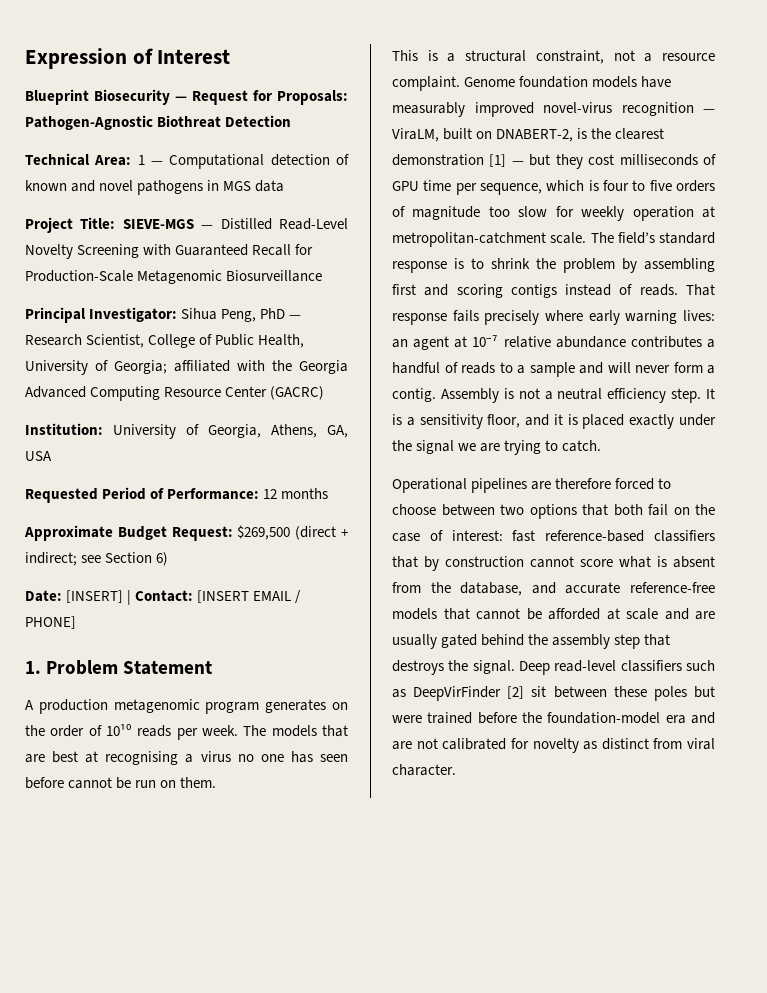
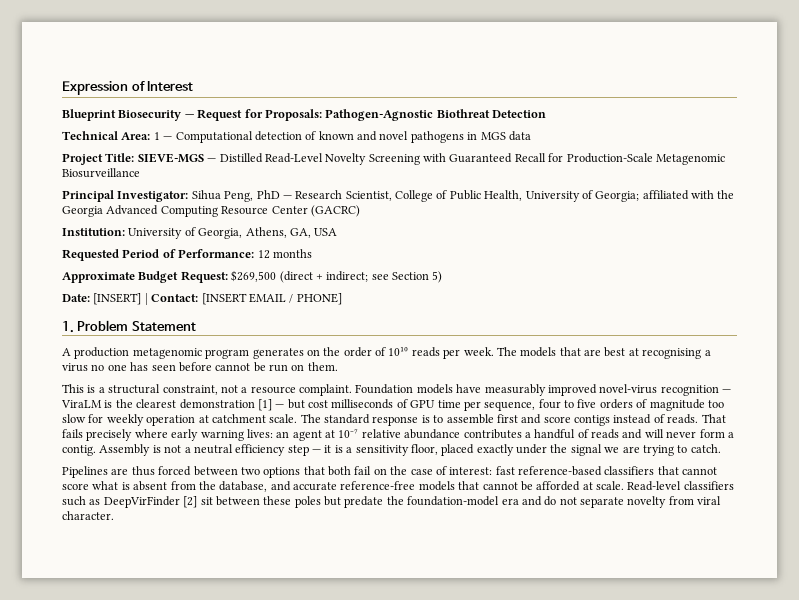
- Approximate Budget Request: $269,500 (direct + indirect; see Section 6)
+ Approximate Budget Request: $269,500 (direct + indirect; see Section 5)
- Genome foundation models have measurably improved novel-virus recognition — ViraLM, built on DNABERT-2, is the clearest demonstration [1] — but they cost milliseconds of GPU time per sequence, which is four to five orders of magnitude too slow for weekly operation at metropolitan-catchment scale.
+ Foundation models have measurably improved novel-virus recognition — ViraLM is the clearest demonstration [1] — but cost milliseconds of GPU time per sequence, four to five orders of magnitude too slow for weekly operation at catchment scale.
- The field’s standard response is to shrink the problem by assembling first and scoring contigs instead of reads.
+ The standard response is to assemble first and score contigs instead of reads.
- That response fails precisely where early warning lives: an agent at 10⁻⁷ relative abundance contributes a handful of reads to a sample and will never form a contig.
+ That fails precisely where early warning lives: an agent at 10⁻⁷ relative abundance contributes a handful of reads and will never form a contig.
- Assembly is not a neutral efficiency step. It is a sensitivity floor, and it is placed exactly under the signal we are trying to catch.
+ Assembly is not a neutral efficiency step — it is a sensitivity floor, placed exactly under the signal we are trying to catch.
- Operational pipelines are therefore forced to choose between two options that both fail on the case of interest: fast reference-based classifiers that by construction cannot score what is absent from the database, and accurate reference-free models that cannot be afforded at scale and are usually gated behind the assembly step that destroys the signal. Deep read-level classifiers such as DeepVirFinder [2] sit between these poles but were trained before the foundation-model era and are not calibrated for novelty as distinct from viral character.
+ Pipelines are thus forced between two options that both fail on the case of interest: fast reference-based classifiers that cannot score what is absent from the database, and accurate reference-free models that cannot be afforded at scale. Read-level classifiers such as DeepVirFinder [2] sit between these poles but predate the foundation-model era and do not separate novelty from viral character.

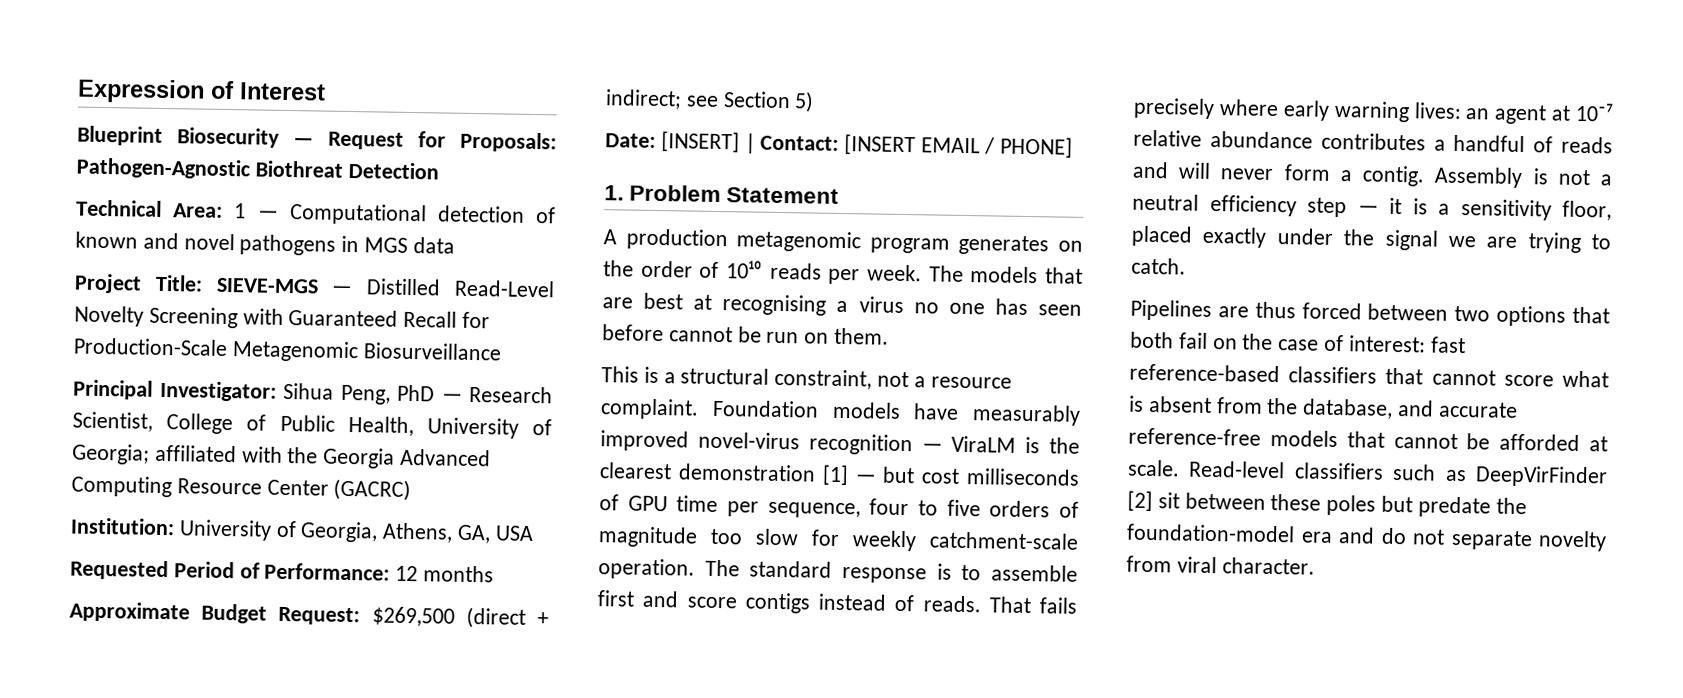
- Foundation models have measurably improved novel-virus recognition — ViraLM is the clearest demonstration [1] — but cost milliseconds of GPU time per sequence, four to five orders of magnitude too slow for weekly operation at catchment scale.
+ Foundation models have measurably improved novel-virus recognition — ViraLM is the clearest demonstration [1] — but cost milliseconds of GPU time per sequence, four to five orders of magnitude too slow for weekly catchment-scale operation.

